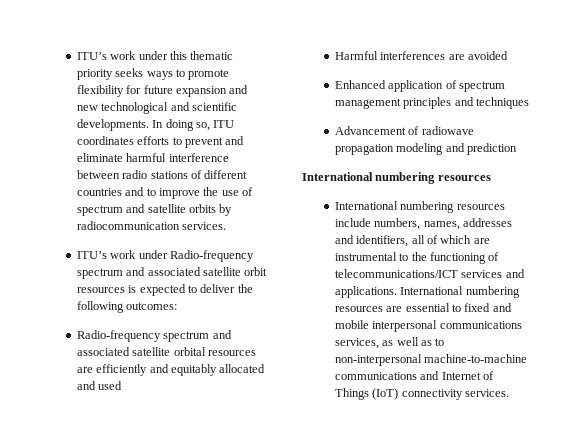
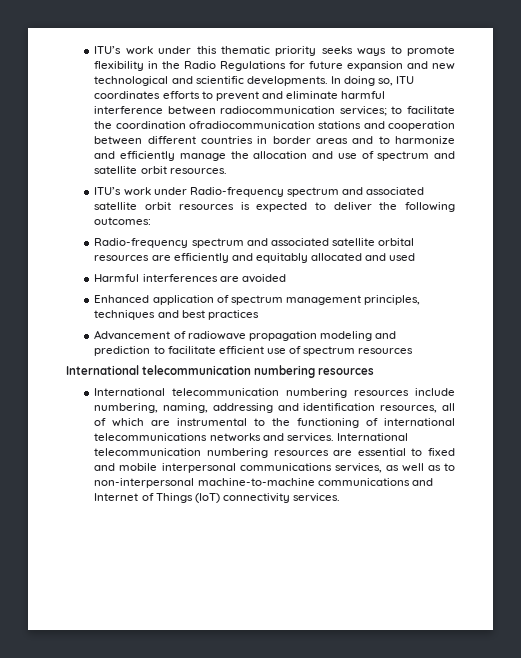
- ITU’s work under this thematic priority seeks ways to promote flexibility for future expansion and new technological and scientific developments.
+ ITU’s work under this thematic priority seeks ways to promote flexibility in the Radio Regulations for future expansion and new technological and scientific developments.
- In doing so, ITU coordinates efforts to prevent and eliminate harmful interference between radio stations of different countries and to improve the use of spectrum and satellite orbits by radiocommunication services.
+ In doing so, ITU coordinates efforts to prevent and eliminate harmful interference between radiocommunication services; to facilitate the coordination ofradiocommunication stations and cooperation between different countries in border areas and to harmonize and efficiently manage the allocation and use of spectrum and satellite orbit resources.
- Enhanced application of spectrum management principles and techniques
+ Enhanced application of spectrum management principles, techniques and best practices
- Advancement of radiowave propagation modeling and prediction
- International numbering resources
+ Advancement of radiowave propagation modeling and prediction to facilitate efficient use of spectrum resources
+ International telecommunication numbering resources
- International numbering resources include numbers, names, addresses and identifiers, all of which are instrumental to the functioning of telecommunications/ICT services and applications. International numbering resources are essential to fixed and mobile interpersonal communications services, as well as to non-interpersonal machine-to-machine communications and Internet of Things (IoT) connectivity services.
+ International telecommunication numbering resources include numbering, naming, addressing and identification resources, all of which are instrumental to the functioning of international telecommunications networks and services. International telecommunication numbering resources are essential to fixed and mobile interpersonal communications services, as well as to non-interpersonal machine-to-machine communications and Internet of Things (IoT) connectivity services.

